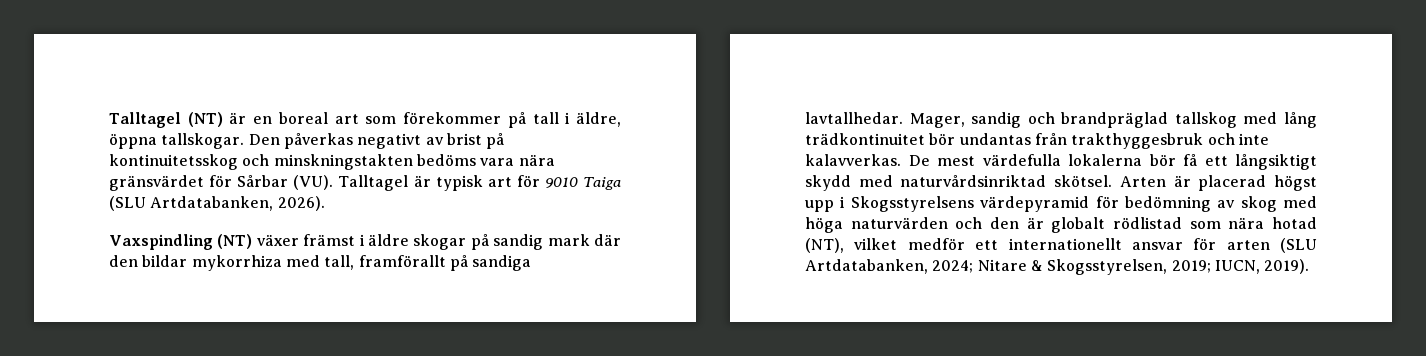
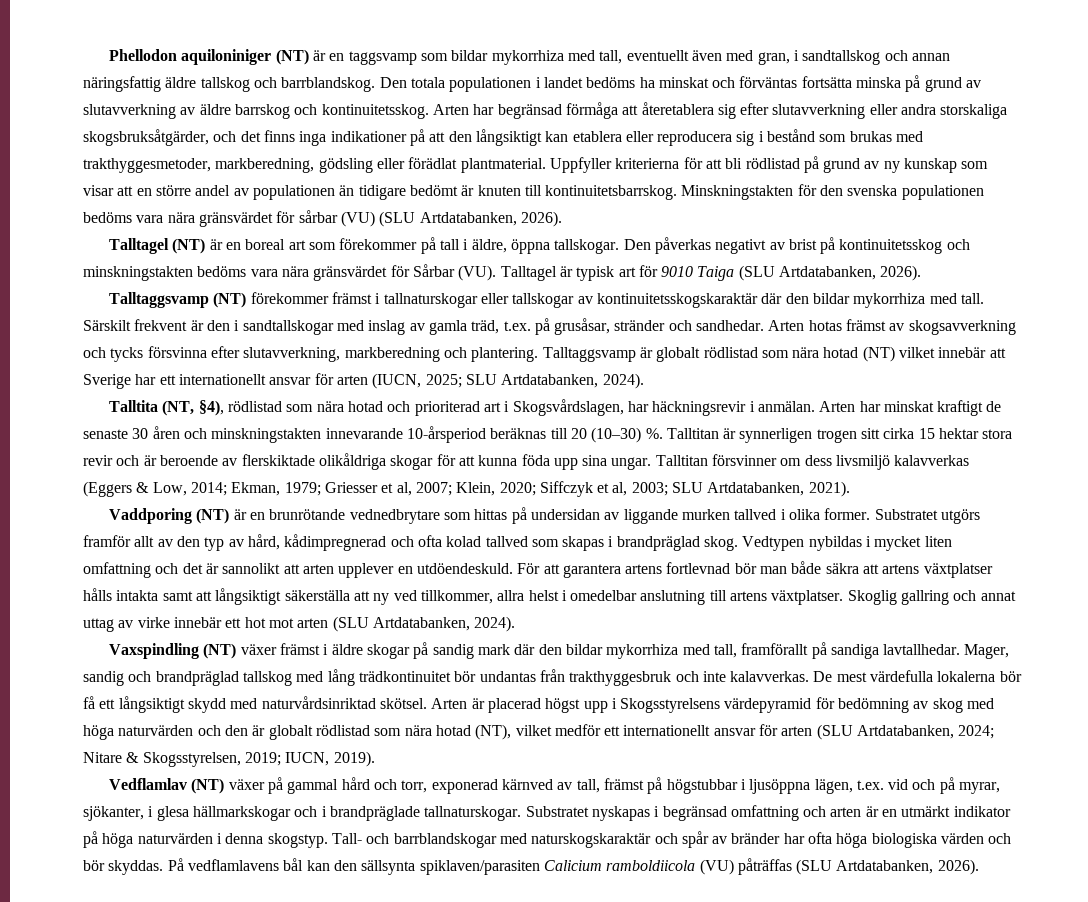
+ Phellodon aquiloniniger (NT) är en taggsvamp som bildar mykorrhiza med tall, eventuellt även med gran, i sandtallskog och annan näringsfattig äldre tallskog och barrblandskog. Den totala populationen i landet bedöms ha minskat och förväntas fortsätta minska på grund av slutavverkning av äldre barrskog och kontinuitetsskog. Arten har begränsad förmåga att återetablera sig efter slutavverkning eller andra storskaliga skogsbruksåtgärder, och det finns inga indikationer på att den långsiktigt kan etablera eller reproducera sig i bestånd som brukas med trakthyggesmetoder, markberedning, gödsling eller förädlat plantmaterial. Uppfyller kriterierna för att bli rödlistad på grund av ny kunskap som visar att en större andel av populationen än tidigare bedömt är knuten till kontinuitetsbarrskog. Minskningstakten för den svenska populationen bedöms vara nära gränsvärdet för sårbar (VU) (SLU Artdatabanken, 2026).
+ Talltaggsvamp (NT) förekommer främst i tallnaturskogar eller tallskogar av kontinuitetsskogskaraktär där den bildar mykorrhiza med tall. Särskilt frekvent är den i sandtallskogar med inslag av gamla träd, t.ex. på grusåsar, stränder och sandhedar. Arten hotas främst av skogsavverkning och tycks försvinna efter slutavverkning, markberedning och plantering. Talltaggsvamp är globalt rödlistad som nära hotad (NT) vilket innebär att Sverige har ett internationellt ansvar för arten (IUCN, 2025; SLU Artdatabanken, 2024).
+ Talltita (NT, §4), rödlistad som nära hotad och prioriterad art i Skogsvårdslagen, har häckningsrevir i anmälan. Arten har minskat kraftigt de senaste 30 åren och minskningstakten innevarande 10-årsperiod beräknas till 20 (10–30) %. Talltitan är synnerligen trogen sitt cirka 15 hektar stora revir och är beroende av flerskiktade olikåldriga skogar för att kunna föda upp sina ungar. Talltitan försvinner om dess livsmiljö kalavverkas (Eggers & Low, 2014; Ekman, 1979; Griesser et al, 2007; Klein, 2020; Siffczyk et al, 2003; SLU Artdatabanken, 2021).
+ Vaddporing (NT) är en brunrötande vednedbrytare som hittas på undersidan av liggande murken tallved i olika former. Substratet utgörs framför allt av den typ av hård, kådimpregnerad och ofta kolad tallved som skapas i brandpräglad skog. Vedtypen nybildas i mycket liten omfattning och det är sannolikt att arten upplever en utdöendeskuld. För att garantera artens fortlevnad bör man både säkra att artens växtplatser hålls intakta samt att långsiktigt säkerställa att ny ved tillkommer, allra helst i omedelbar anslutning till artens växtplatser. Skoglig gallring och annat uttag av virke innebär ett hot mot arten (SLU Artdatabanken, 2024).
+ Vedflamlav (NT) växer på gammal hård och torr, exponerad kärnved av tall, främst på högstubbar i ljusöppna lägen, t.ex. vid och på myrar, sjökanter, i glesa hällmarkskogar och i brandpräglade tallnaturskogar. Substratet nyskapas i begränsad omfattning och arten är en utmärkt indikator på höga naturvärden i denna skogstyp. Tall- och barrblandskogar med naturskogskaraktär och spår av bränder har ofta höga biologiska värden och bör skyddas. På vedflamlavens bål kan den sällsynta spiklaven/parasiten Calicium ramboldiicola (VU) påträffas (SLU Artdatabanken, 2026).

